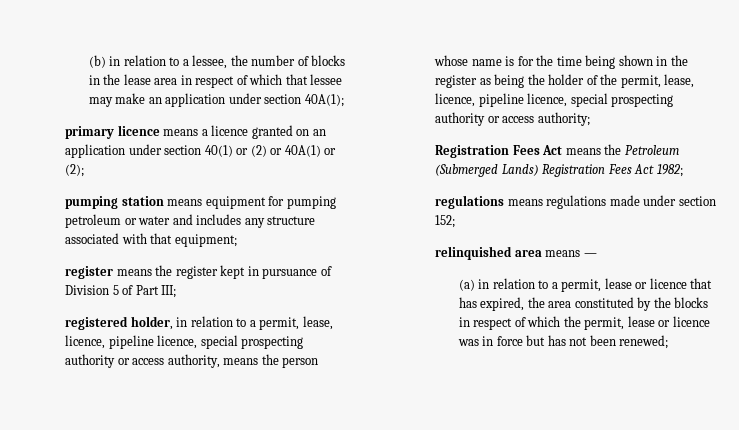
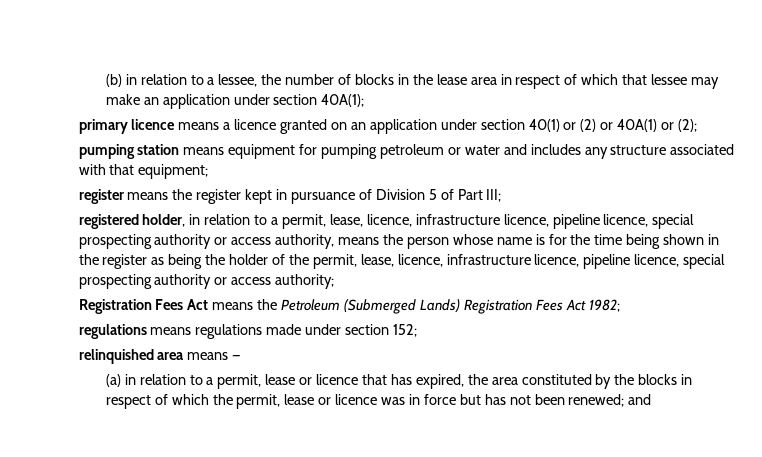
- registered holder, in relation to a permit, lease, licence, pipeline licence, special prospecting authority or access authority, means the person whose name is for the time being shown in the register as being the holder of the permit, lease, licence, pipeline licence, special prospecting authority or access authority;
+ registered holder, in relation to a permit, lease, licence, infrastructure licence, pipeline licence, special prospecting authority or access authority, means the person whose name is for the time being shown in the register as being the holder of the permit, lease, licence, infrastructure licence, pipeline licence, special prospecting authority or access authority;
- (a) in relation to a permit, lease or licence that has expired, the area constituted by the blocks in respect of which the permit, lease or licence was in force but has not been renewed;
+ (a) in relation to a permit, lease or licence that has expired, the area constituted by the blocks in respect of which the permit, lease or licence was in force but has not been renewed; and

